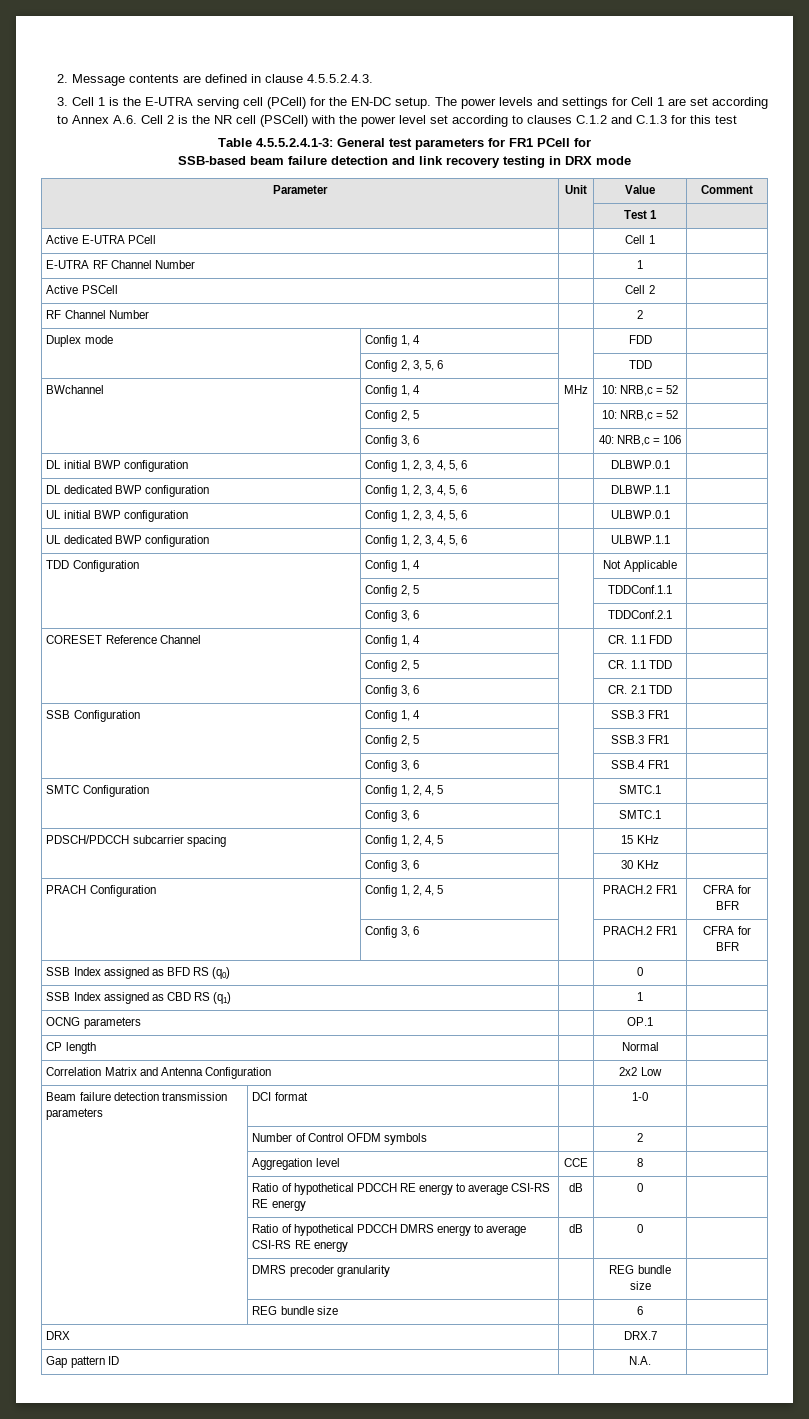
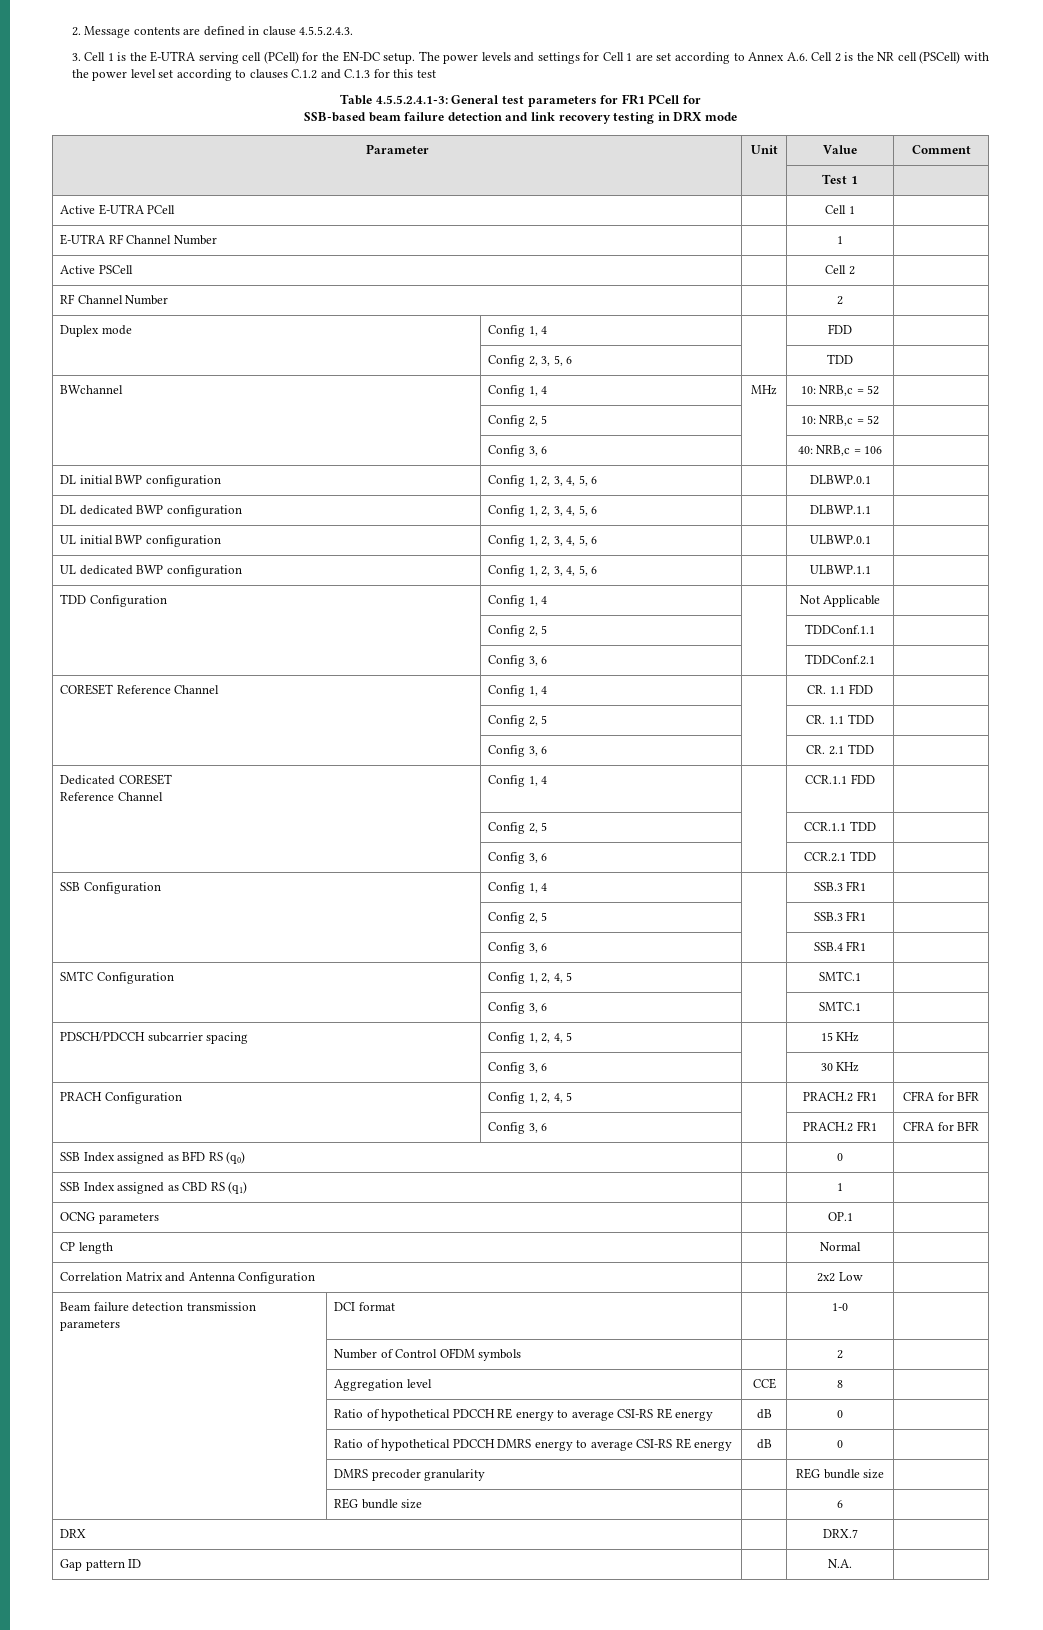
+ Dedicated CORESET
+ Reference Channel | Config 1, 4 | | CCR.1.1 FDD |
+ | Config 2, 5 | | CCR.1.1 TDD |
+ | Config 3, 6 | | CCR.2.1 TDD |

